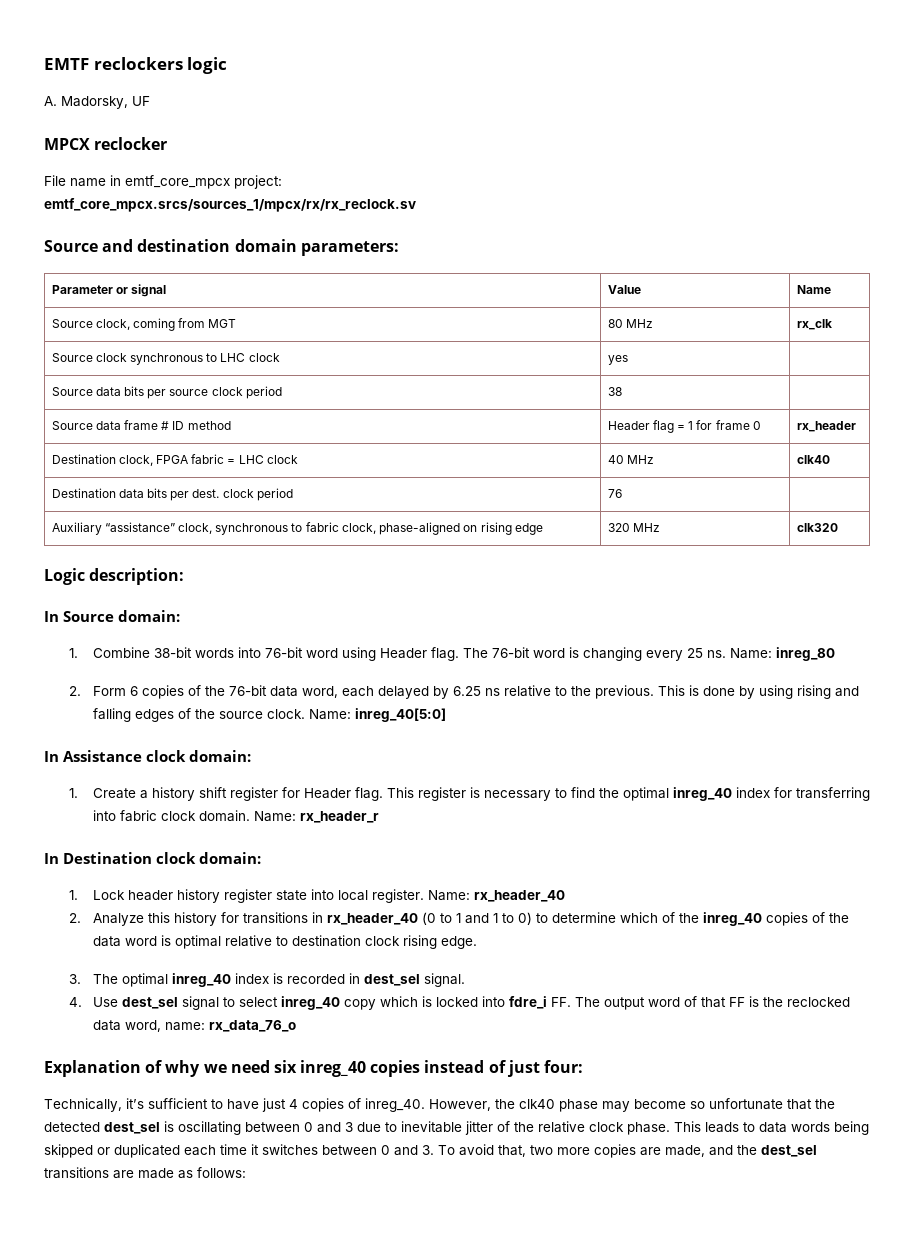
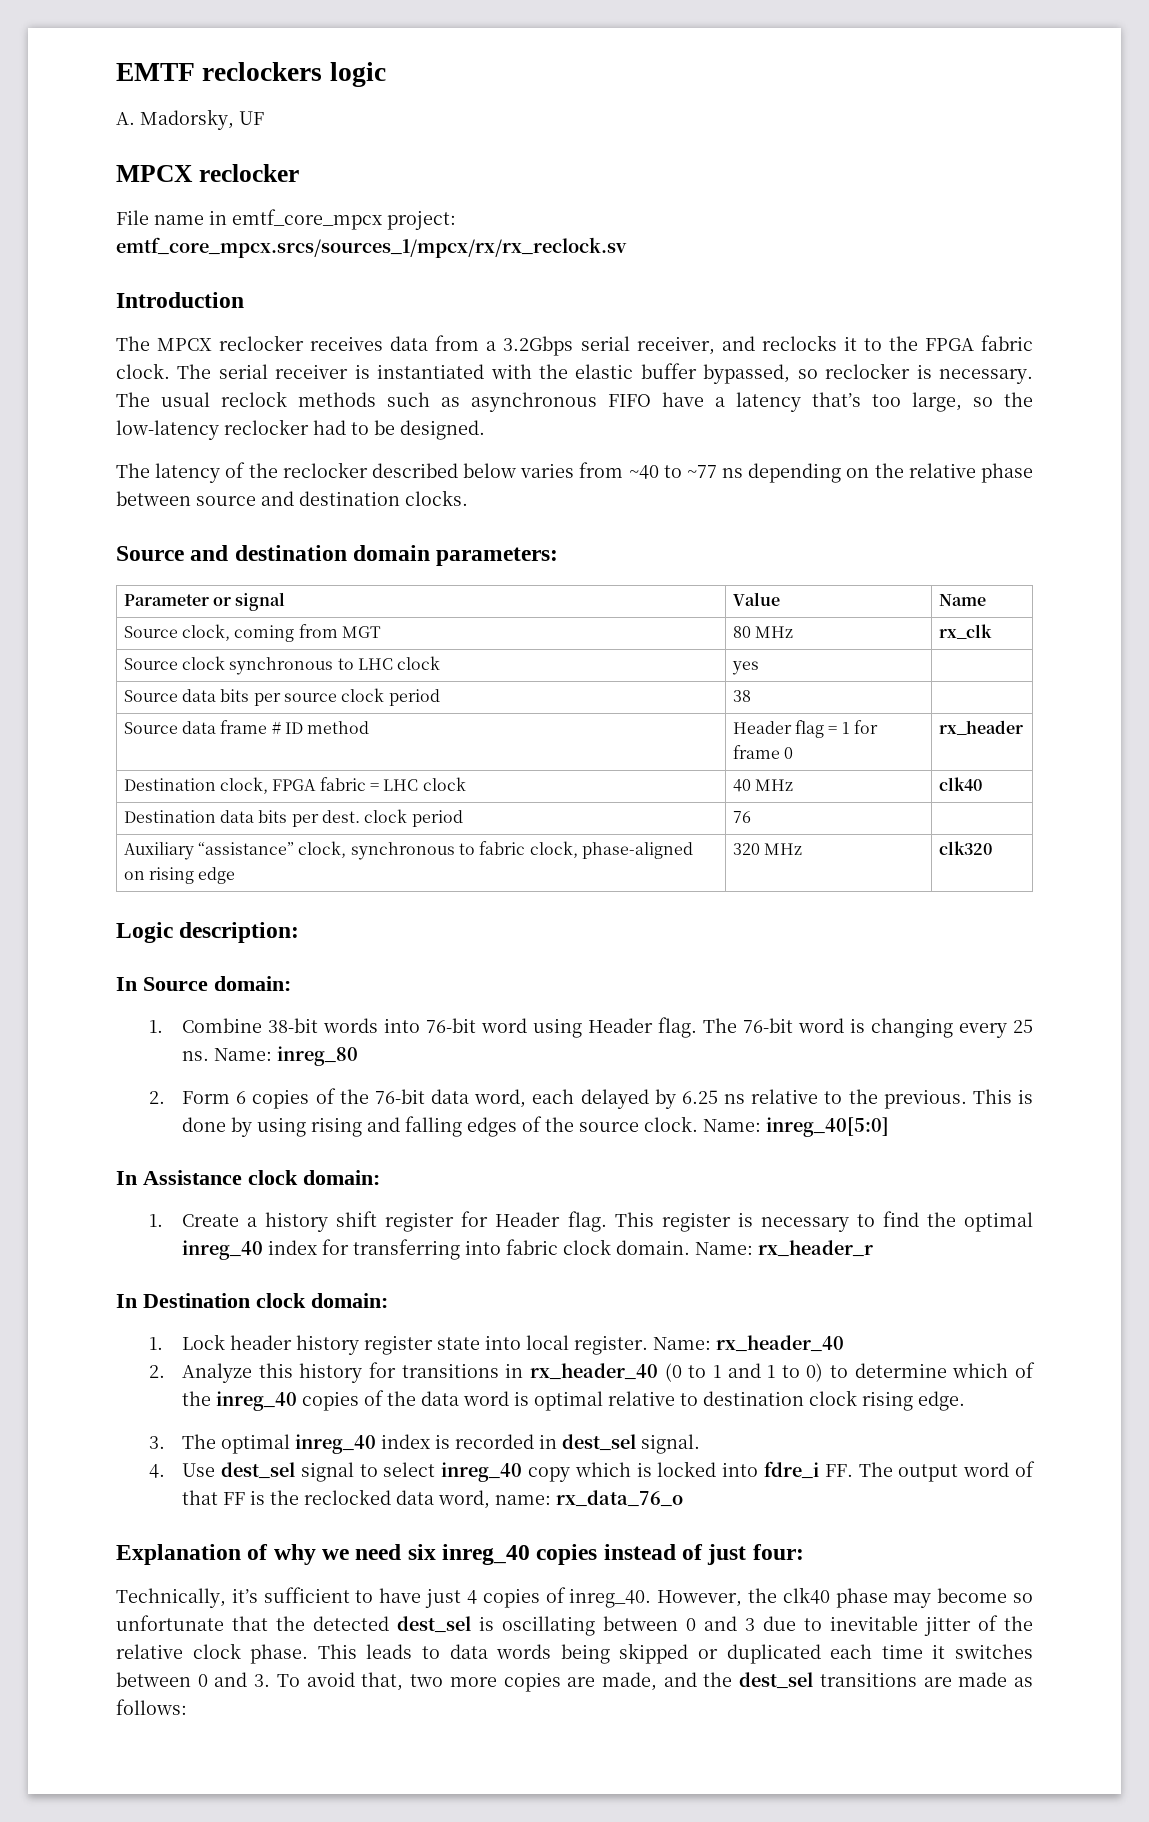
+ Introduction
+ The MPCX reclocker receives data from a 3.2Gbps serial receiver, and reclocks it to the FPGA fabric clock. The serial receiver is instantiated with the elastic buffer bypassed, so reclocker is necessary. The usual reclock methods such as asynchronous FIFO have a latency that’s too large, so the low-latency reclocker had to be designed.
+ The latency of the reclocker described below varies from ~40 to ~77 ns depending on the relative phase between source and destination clocks.

